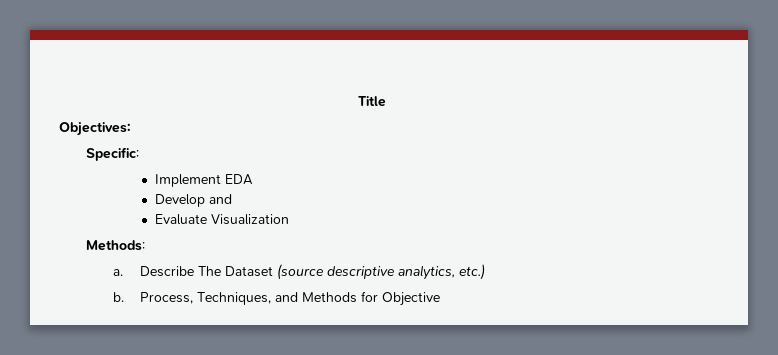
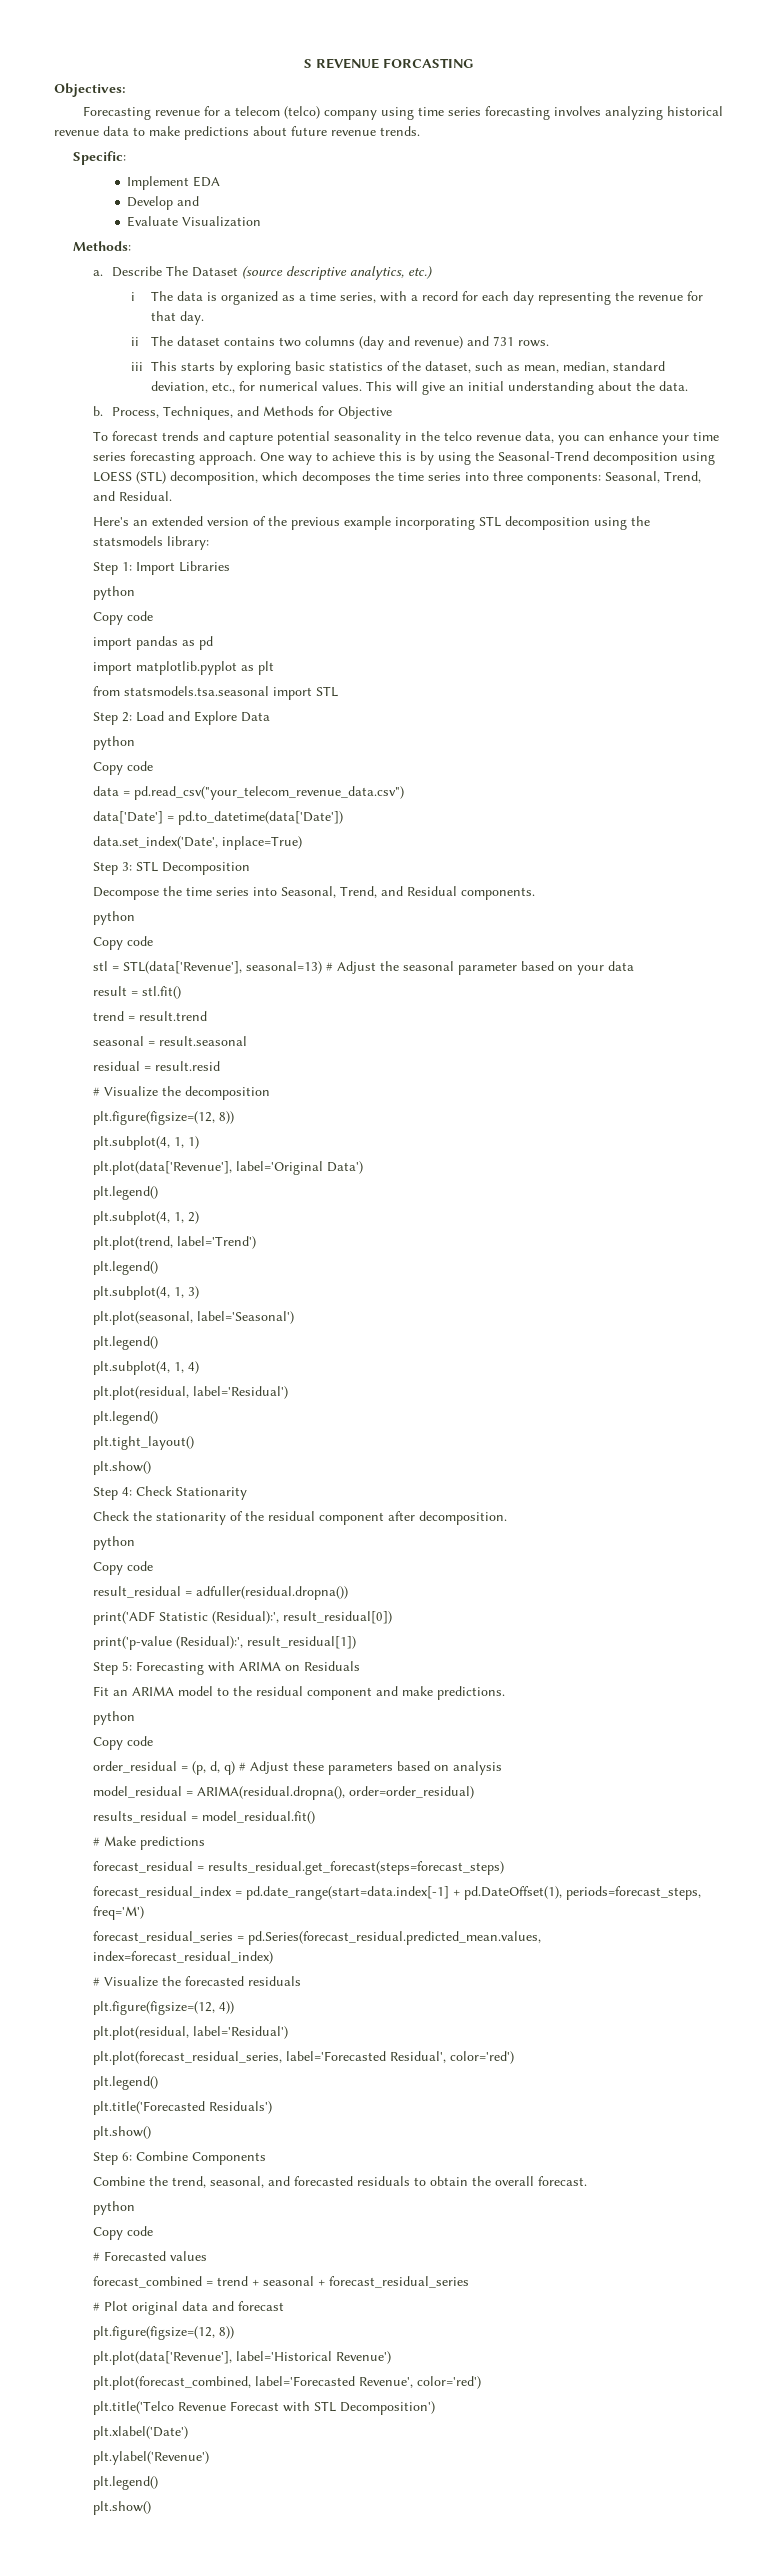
- Title
+ S REVENUE FORCASTING
  Objectives:
+ Forecasting revenue for a telecom (telco) company using time series forecasting involves analyzing historical revenue data to make predictions about future revenue trends.
+ i The data is organized as a time series, with a record for each day representing the revenue for that day.
+ ii The dataset contains two columns (day and revenue) and 731 rows.
+ iii This starts by exploring basic statistics of the dataset, such as mean, median, standard deviation, etc., for numerical values. This will give an initial understanding about the data.
+ To forecast trends and capture potential seasonality in the telco revenue data, you can enhance your time series forecasting approach. One way to achieve this is by using the Seasonal-Trend decomposition using LOESS (STL) decomposition, which decomposes the time series into three components: Seasonal, Trend, and Residual.
+ Here's an extended version of the previous example incorporating STL decomposition using the statsmodels library:
+ Step 1: Import Libraries
+ python
+ Copy code
+ import pandas as pd
+ import matplotlib.pyplot as plt
+ from statsmodels.tsa.seasonal import STL
+ Step 2: Load and Explore Data
+ python
+ Copy code
+ data = pd.read_csv("your_telecom_revenue_data.csv")
+ data['Date'] = pd.to_datetime(data['Date'])
+ data.set_index('Date', inplace=True)
+ Step 3: STL Decomposition
+ Decompose the time series into Seasonal, Trend, and Residual components.
+ python
+ Copy code
+ stl = STL(data['Revenue'], seasonal=13) # Adjust the seasonal parameter based on your data
+ result = stl.fit()
+ trend = result.trend
+ seasonal = result.seasonal
+ residual = result.resid
+ # Visualize the decomposition
+ plt.figure(figsize=(12, 8))
+ plt.subplot(4, 1, 1)
+ plt.plot(data['Revenue'], label='Original Data')
+ plt.legend()
+ plt.subplot(4, 1, 2)
+ plt.plot(trend, label='Trend')
+ plt.legend()
+ plt.subplot(4, 1, 3)
+ plt.plot(seasonal, label='Seasonal')
+ plt.legend()
+ plt.subplot(4, 1, 4)
+ plt.plot(residual, label='Residual')
+ plt.legend()
+ plt.tight_layout()
+ plt.show()
+ Step 4: Check Stationarity
+ Check the stationarity of the residual component after decomposition.
+ python
+ Copy code
+ result_residual = adfuller(residual.dropna())
+ print('ADF Statistic (Residual):', result_residual[0])
+ print('p-value (Residual):', result_residual[1])
+ Step 5: Forecasting with ARIMA on Residuals
+ Fit an ARIMA model to the residual component and make predictions.
+ python
+ Copy code
+ order_residual = (p, d, q) # Adjust these parameters based on analysis
+ model_residual = ARIMA(residual.dropna(), order=order_residual)
+ results_residual = model_residual.fit()
+ # Make predictions
+ forecast_residual = results_residual.get_forecast(steps=forecast_steps)
+ forecast_residual_index = pd.date_range(start=data.index[-1] + pd.DateOffset(1), periods=forecast_steps, freq='M')
+ forecast_residual_series = pd.Series(forecast_residual.predicted_mean.values, index=forecast_residual_index)
+ # Visualize the forecasted residuals
+ plt.figure(figsize=(12, 4))
+ plt.plot(residual, label='Residual')
+ plt.plot(forecast_residual_series, label='Forecasted Residual', color='red')
+ plt.legend()
+ plt.title('Forecasted Residuals')
+ plt.show()
+ Step 6: Combine Components
+ Combine the trend, seasonal, and forecasted residuals to obtain the overall forecast.
+ python
+ Copy code
+ # Forecasted values
+ forecast_combined = trend + seasonal + forecast_residual_series
+ # Plot original data and forecast
+ plt.figure(figsize=(12, 8))
+ plt.plot(data['Revenue'], label='Historical Revenue')
+ plt.plot(forecast_combined, label='Forecasted Revenue', color='red')
+ plt.title('Telco Revenue Forecast with STL Decomposition')
+ plt.xlabel('Date')
+ plt.ylabel('Revenue')
+ plt.legend()
+ plt.show()

